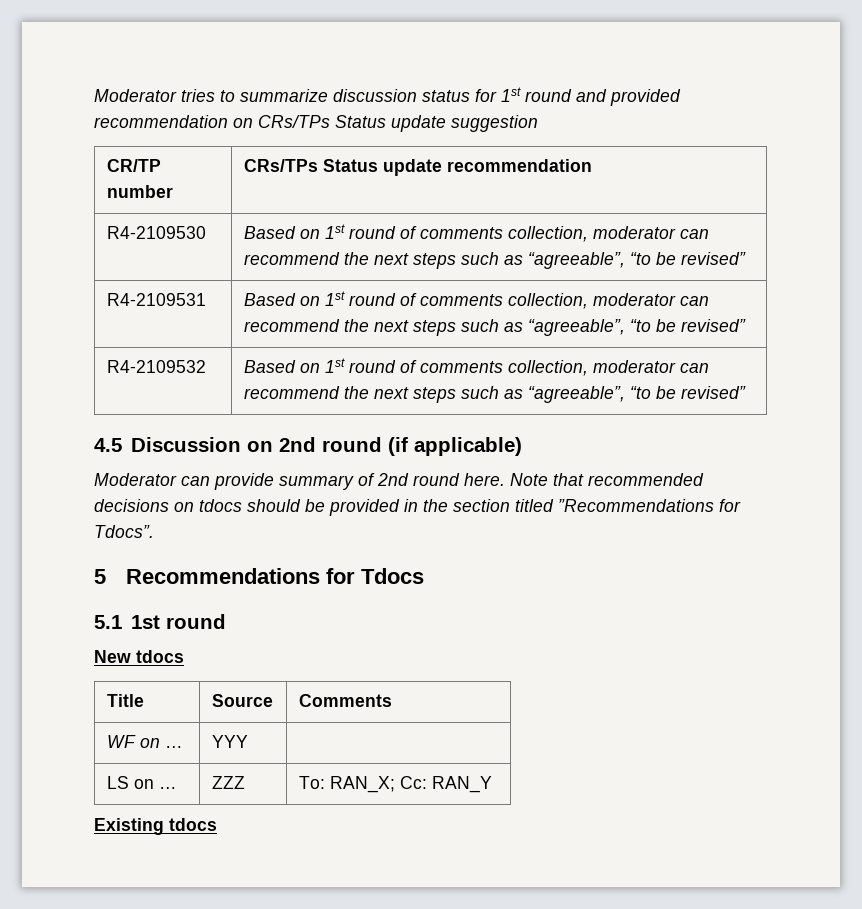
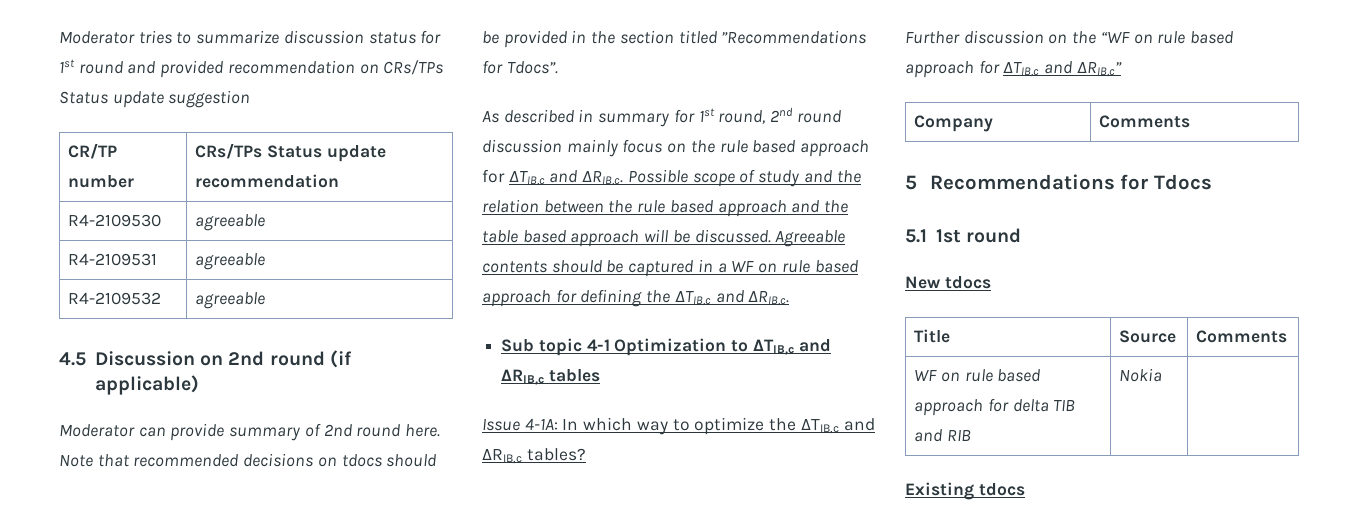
- R4-2109530 | Based on 1st round of comments collection, moderator can recommend the next steps such as “agreeable”, “to be revised”
- R4-2109531 | Based on 1st round of comments collection, moderator can recommend the next steps such as “agreeable”, “to be revised”
- R4-2109532 | Based on 1st round of comments collection, moderator can recommend the next steps such as “agreeable”, “to be revised”
+ R4-2109530 | agreeable
+ R4-2109531 | agreeable
+ R4-2109532 | agreeable
+ As described in summary for 1st round, 2nd round discussion mainly focus on the rule based approach for ΔTIB,c and ΔRIB,c. Possible scope of study and the relation between the rule based approach and the table based approach will be discussed. Agreeable contents should be captured in a WF on rule based approach for defining the ΔTIB,c and ΔRIB,c.
+ Sub topic 4-1 Optimization to ΔTIB,c and ΔRIB,c tables
+ Issue 4-1A: In which way to optimize the ΔTIB,c and ΔRIB,c tables?
+ Further discussion on the “WF on rule based approach for ΔTIB,c and ΔRIB,c”
+ Company | Comments
- WF on … | YYY |
- LS on … | ZZZ | To: RAN_X; Cc: RAN_Y
+ WF on rule based approach for delta TIB and RIB | Nokia |

